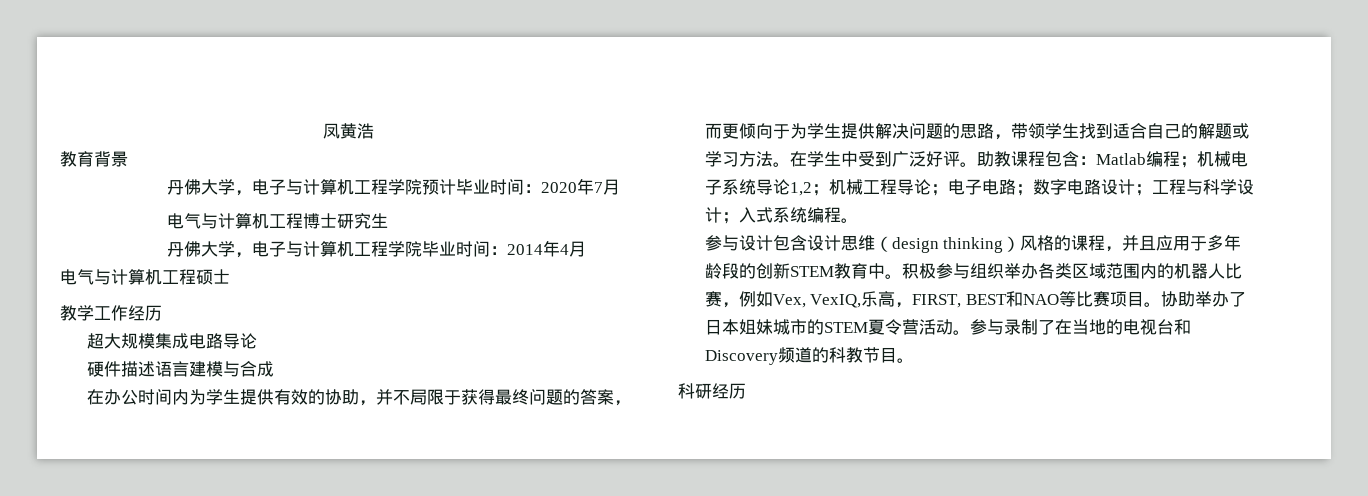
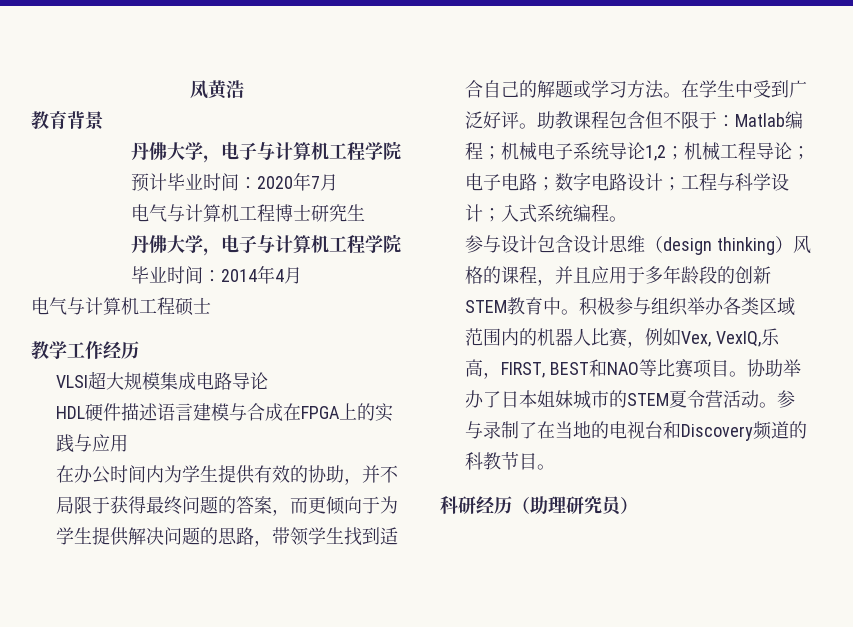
- 超大规模集成电路导论
+ VLSI超大规模集成电路导论
- 硬件描述语言建模与合成
+ HDL硬件描述语言建模与合成在FPGA上的实践与应用
- 助教课程包含：Matlab编程；机械电子系统导论1,2；机械工程导论；电子电路；数字电路设计；工程与科学设计；入式系统编程。
+ 助教课程包含但不限于：Matlab编程；机械电子系统导论1,2；机械工程导论；电子电路；数字电路设计；工程与科学设计；入式系统编程。
- 科研经历
+ 科研经历（助理研究员）

